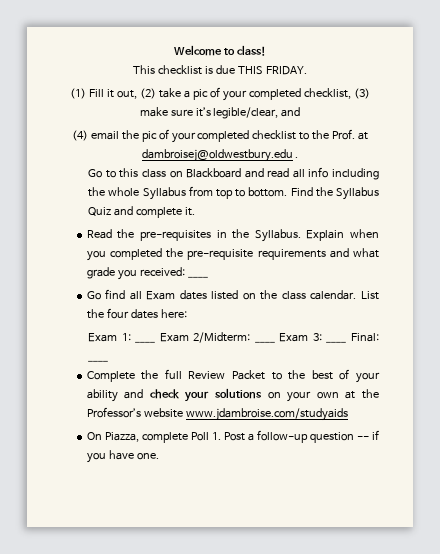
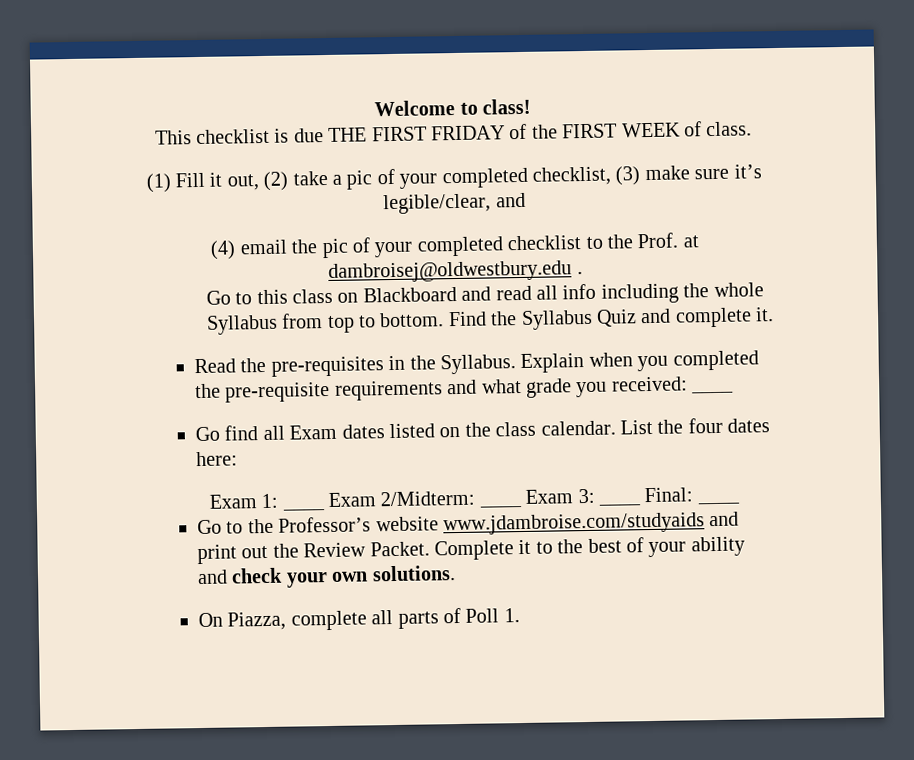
- This checklist is due THIS FRIDAY.
+ This checklist is due THE FIRST FRIDAY of the FIRST WEEK of class.
- Complete the full Review Packet to the best of your ability and check your solutions on your own at the Professor’s website www.jdambroise.com/studyaids
- On Piazza, complete Poll 1. Post a follow-up question -- if you have one.
+ Go to the Professor’s website www.jdambroise.com/studyaids and print out the Review Packet. Complete it to the best of your ability and check your own solutions.
+ On Piazza, complete all parts of Poll 1.

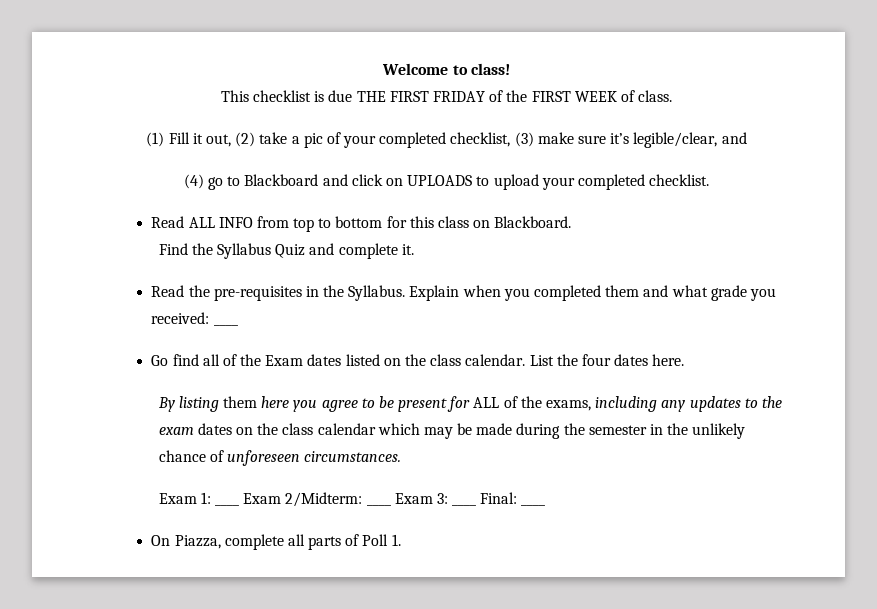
- (4) email the pic of your completed checklist to the Prof. at dambroisej@oldwestbury.edu .
- Go to this class on Blackboard and read all info including the whole Syllabus from top to bottom. Find the Syllabus Quiz and complete it.
+ (4) go to Blackboard and click on UPLOADS to upload your completed checklist.
+ Read ALL INFO from top to bottom for this class on Blackboard.
+ Find the Syllabus Quiz and complete it.
- Explain when you completed the pre-requisite requirements and what grade you received: ____
+ Explain when you completed them and what grade you received: ____
- Go find all Exam dates listed on the class calendar.
+ Go find all of the Exam dates listed on the class calendar.
- List the four dates here:
+ List the four dates here.
+ By listing them here you agree to be present for ALL of the exams, including any updates to the exam dates on the class calendar which may be made during the semester in the unlikely chance of unforeseen circumstances.
- Go to the Professor’s website www.jdambroise.com/studyaids and print out the Review Packet. Complete it to the best of your ability and check your own solutions.

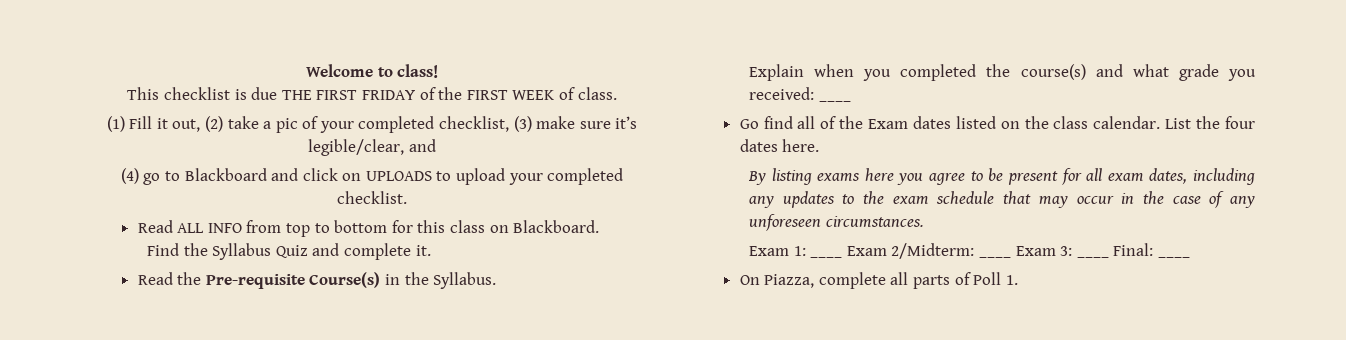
- Read the pre-requisites in the Syllabus. Explain when you completed them and what grade you received: ____
+ Read the Pre-requisite Course(s) in the Syllabus.
+ Explain when you completed the course(s) and what grade you received: ____
- By listing them here you agree to be present for ALL of the exams, including any updates to the exam dates on the class calendar which may be made during the semester in the unlikely chance of unforeseen circumstances.
+ By listing exams here you agree to be present for all exam dates, including any updates to the exam schedule that may occur in the case of any unforeseen circumstances.

